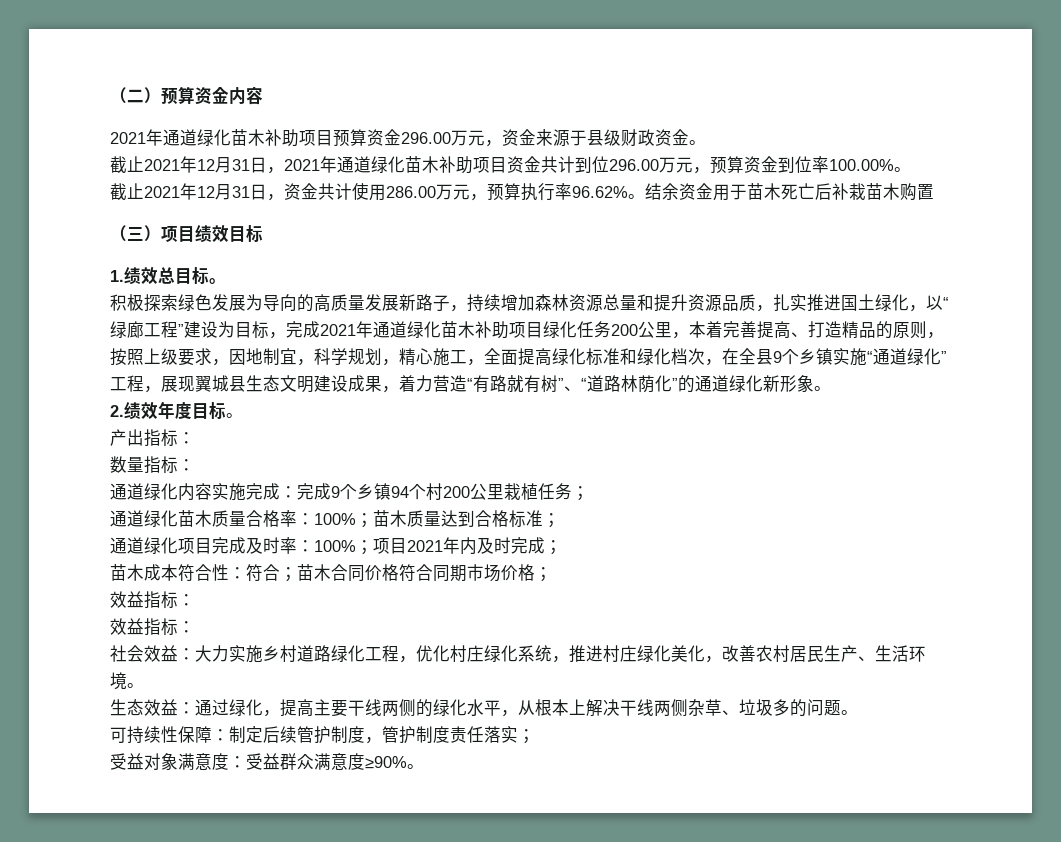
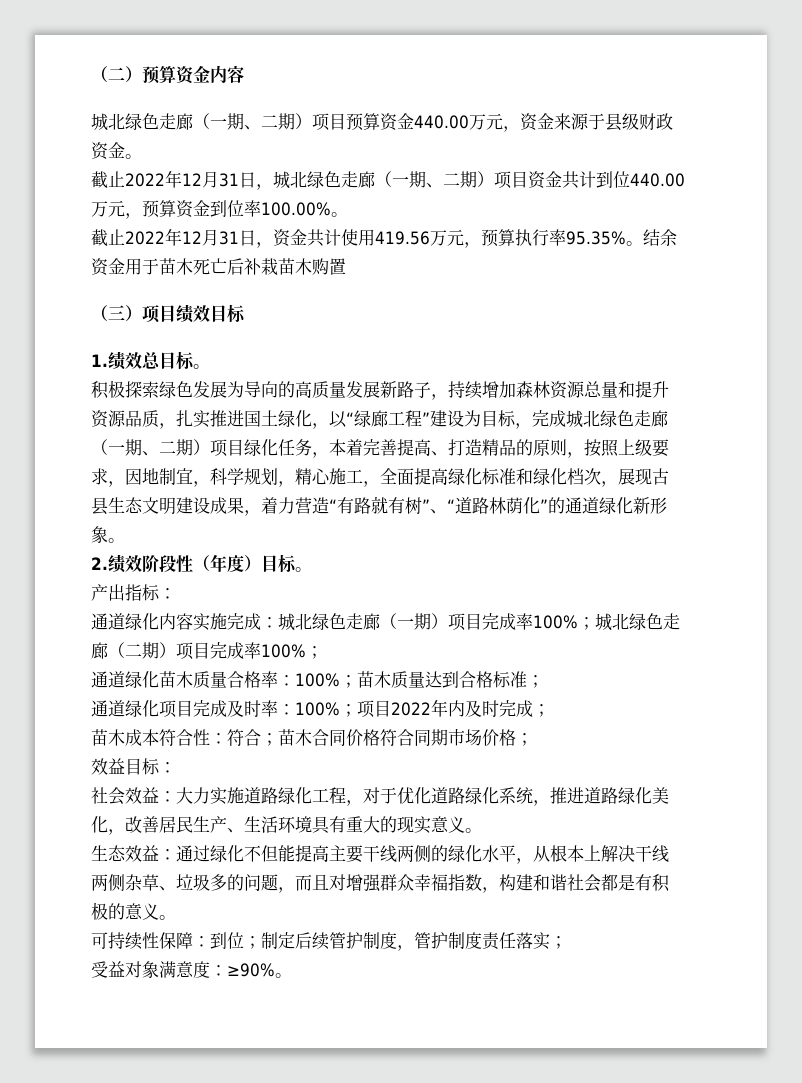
- 2021年通道绿化苗木补助项目预算资金296.00万元，资金来源于县级财政资金。
+ 城北绿色走廊（一期、二期）项目预算资金440.00万元，资金来源于县级财政资金。
- 截止2021年12月31日，2021年通道绿化苗木补助项目资金共计到位296.00万元，预算资金到位率100.00%。
+ 截止2022年12月31日，城北绿色走廊（一期、二期）项目资金共计到位440.00万元，预算资金到位率100.00%。
- 截止2021年12月31日，资金共计使用286.00万元，预算执行率96.62%。
+ 截止2022年12月31日，资金共计使用419.56万元，预算执行率95.35%。
- 积极探索绿色发展为导向的高质量发展新路子，持续增加森林资源总量和提升资源品质，扎实推进国土绿化，以“绿廊工程”建设为目标，完成2021年通道绿化苗木补助项目绿化任务200公里，本着完善提高、打造精品的原则，按照上级要求，因地制宜，科学规划，精心施工，全面提高绿化标准和绿化档次，在全县9个乡镇实施“通道绿化”工程，展现翼城县生态文明建设成果，着力营造“有路就有树”、“道路林荫化”的通道绿化新形象。
+ 积极探索绿色发展为导向的高质量发展新路子，持续增加森林资源总量和提升资源品质，扎实推进国土绿化，以“绿廊工程”建设为目标，完成城北绿色走廊（一期、二期）项目绿化任务，本着完善提高、打造精品的原则，按照上级要求，因地制宜，科学规划，精心施工，全面提高绿化标准和绿化档次，展现古县生态文明建设成果，着力营造“有路就有树”、“道路林荫化”的通道绿化新形象。
- 2.绩效年度目标。
+ 2.绩效阶段性（年度）目标。
- 数量指标：
- 通道绿化内容实施完成：完成9个乡镇94个村200公里栽植任务；
+ 通道绿化内容实施完成：城北绿色走廊（一期）项目完成率100%；城北绿色走廊（二期）项目完成率100%；
- 通道绿化项目完成及时率：100%；项目2021年内及时完成；
+ 通道绿化项目完成及时率：100%；项目2022年内及时完成；
  苗木成本符合性：符合；苗木合同价格符合同期市场价格；
- 效益指标：
- 效益指标：
+ 效益目标：
- 社会效益：大力实施乡村道路绿化工程，优化村庄绿化系统，推进村庄绿化美化，改善农村居民生产、生活环境。
+ 社会效益：大力实施道路绿化工程，对于优化道路绿化系统，推进道路绿化美化，改善居民生产、生活环境具有重大的现实意义。
- 生态效益：通过绿化，提高主要干线两侧的绿化水平，从根本上解决干线两侧杂草、垃圾多的问题。
+ 生态效益：通过绿化不但能提高主要干线两侧的绿化水平，从根本上解决干线两侧杂草、垃圾多的问题，而且对增强群众幸福指数，构建和谐社会都是有积极的意义。
- 可持续性保障：制定后续管护制度，管护制度责任落实；
+ 可持续性保障：到位；制定后续管护制度，管护制度责任落实；
- 受益对象满意度：受益群众满意度≥90%。
+ 受益对象满意度：≥90%。

